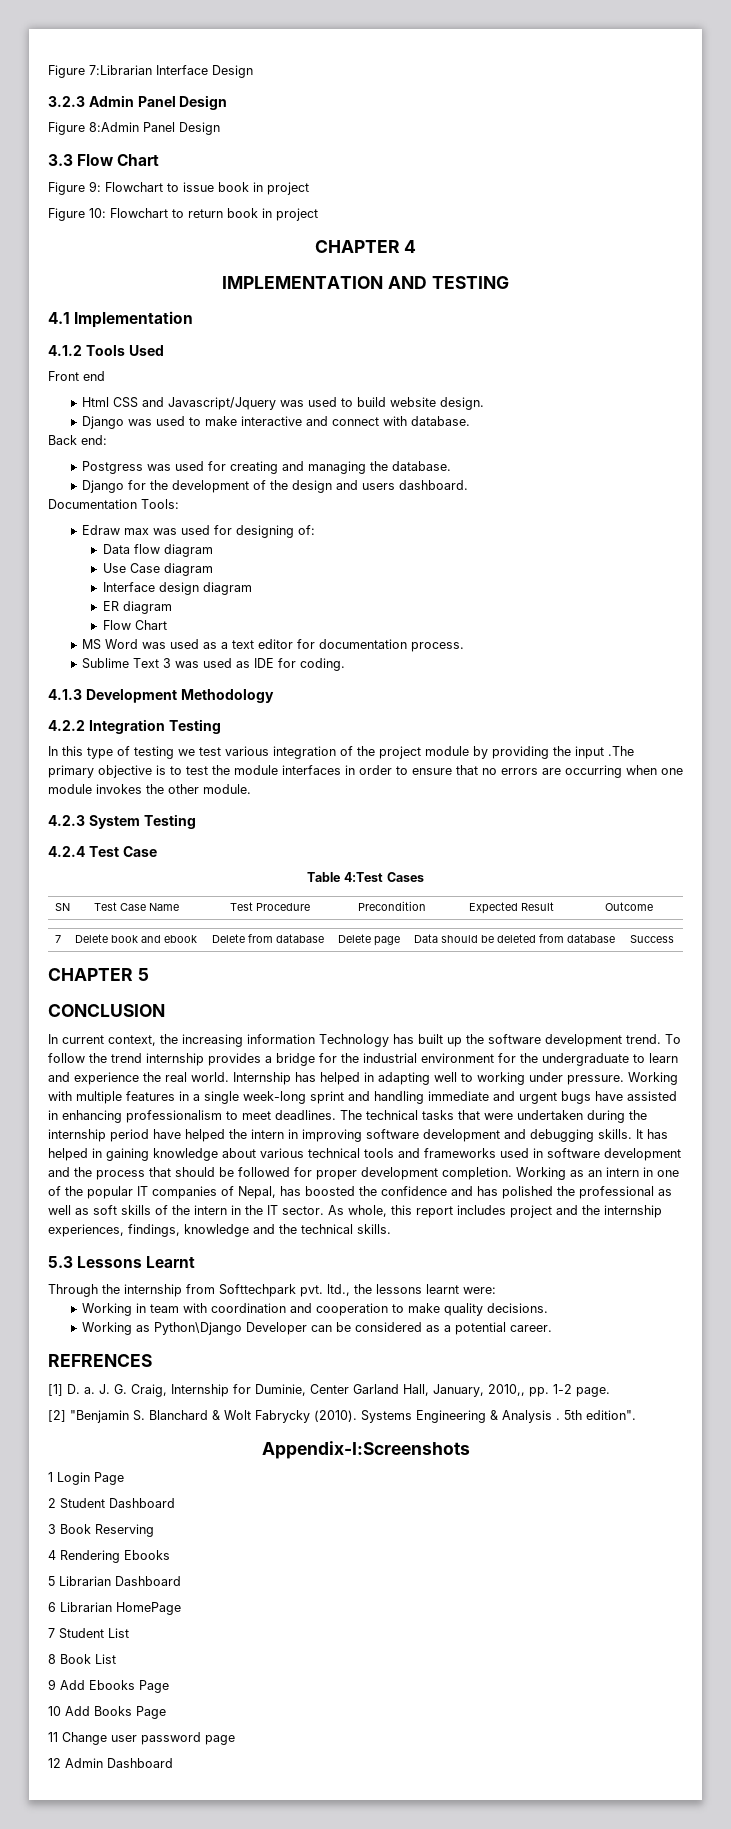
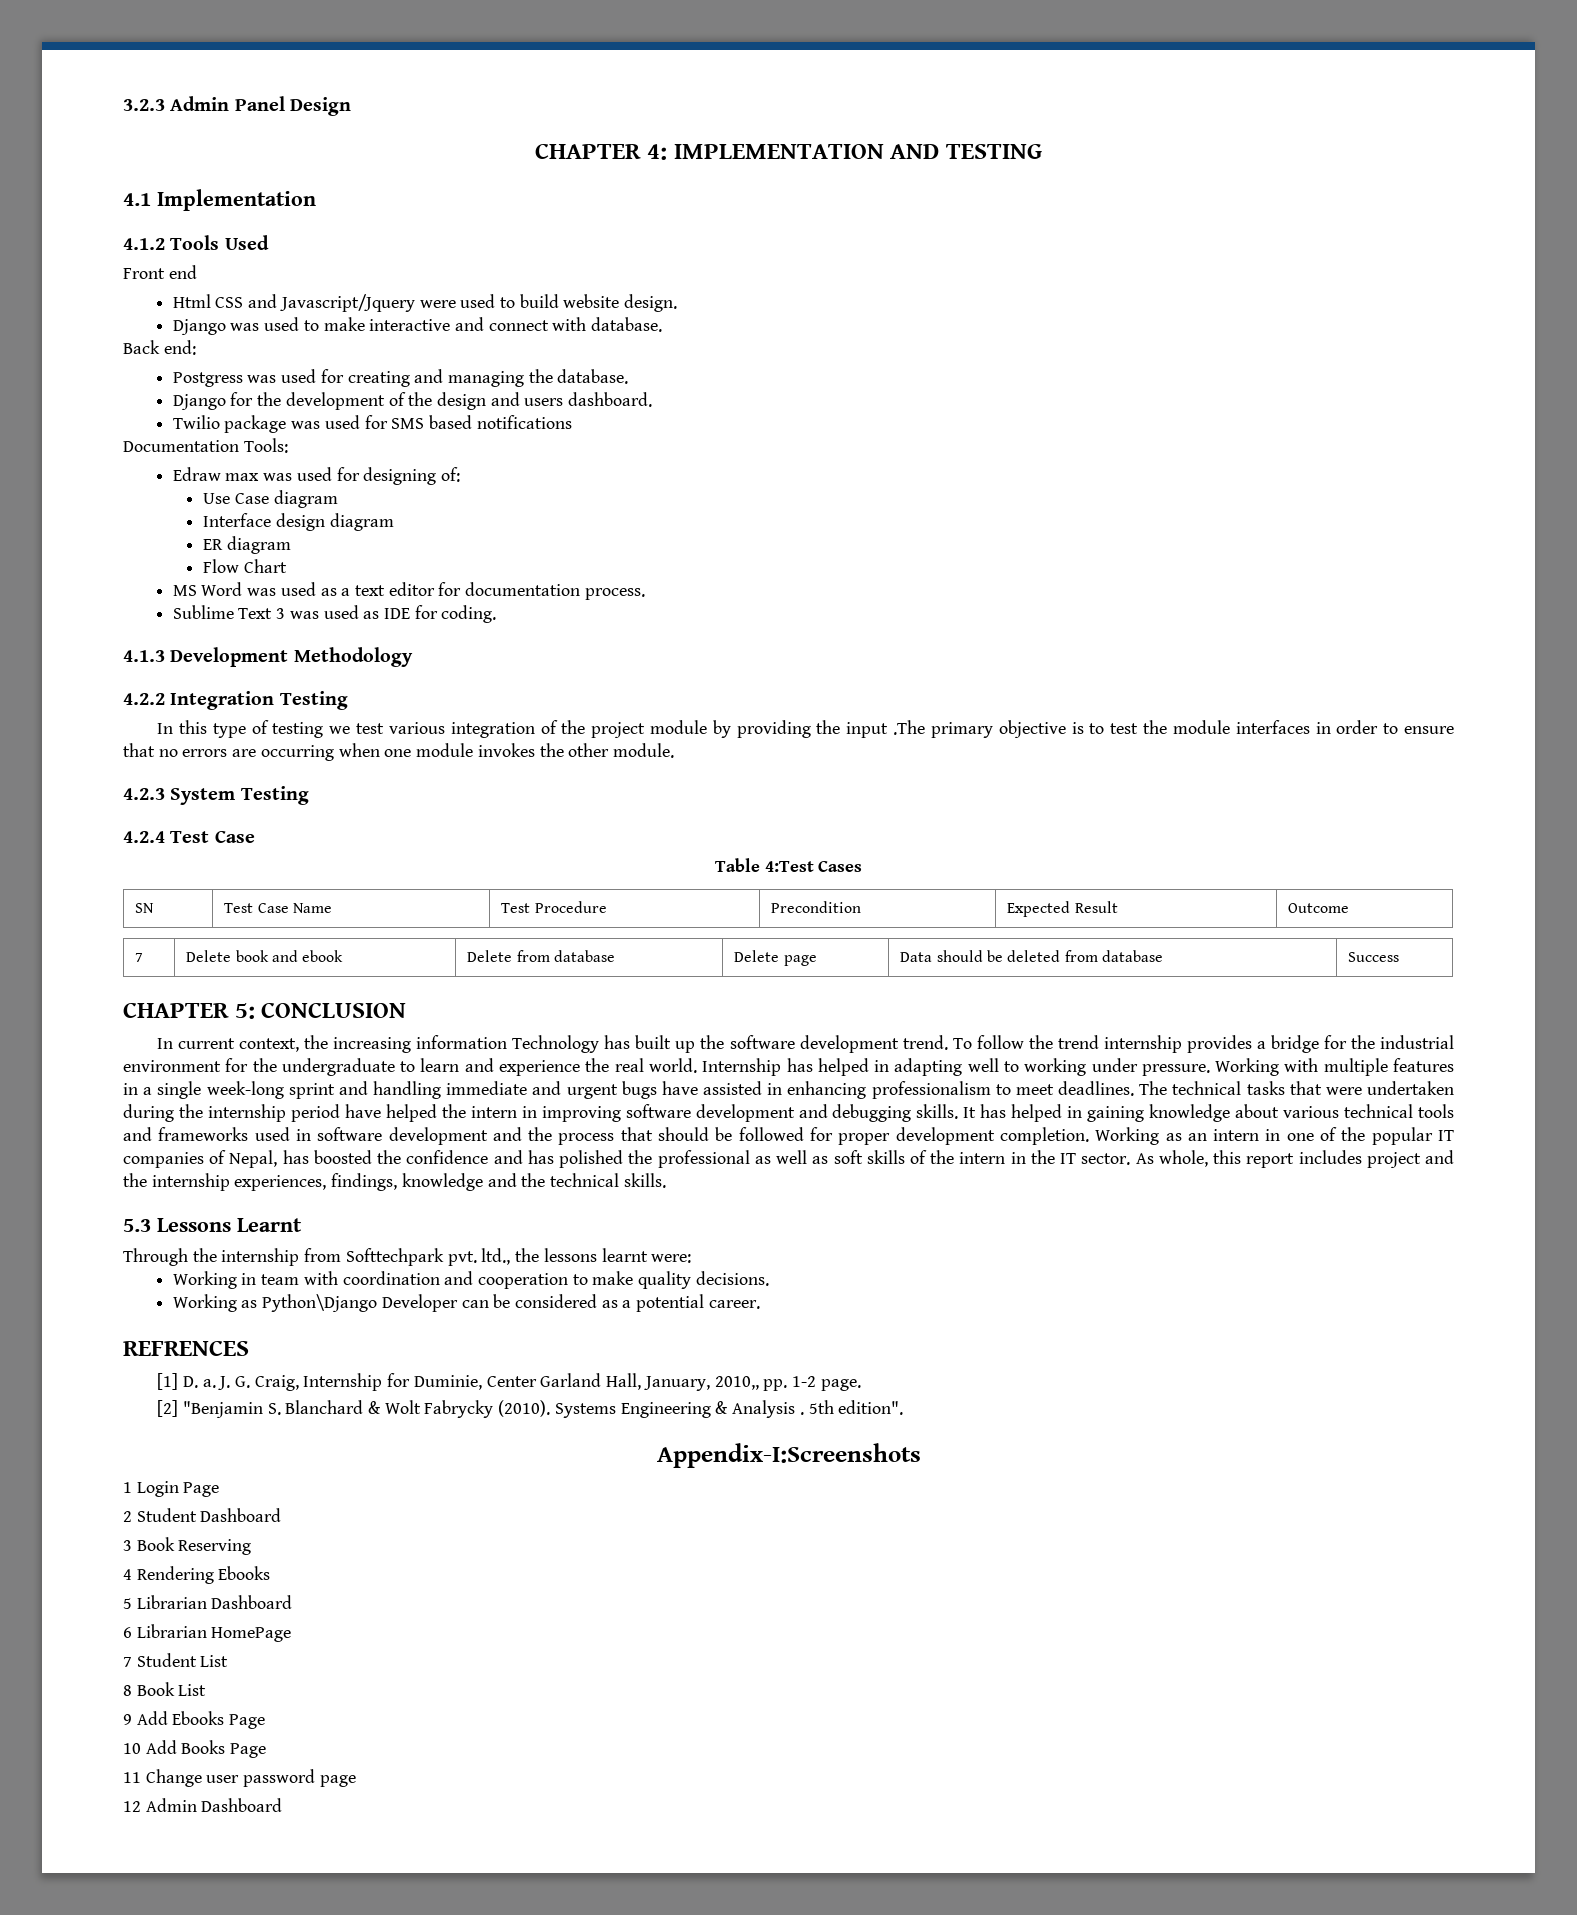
- Figure 7:Librarian Interface Design
- Figure 8:Admin Panel Design
- 3.3 Flow Chart
- Figure 9: Flowchart to issue book in project
- Figure 10: Flowchart to return book in project
- CHAPTER 4
- IMPLEMENTATION AND TESTING
+ CHAPTER 4: IMPLEMENTATION AND TESTING
- Html CSS and Javascript/Jquery was used to build website design.
+ Html CSS and Javascript/Jquery were used to build website design.
+ Twilio package was used for SMS based notifications
- Data flow diagram
- CHAPTER 5
- CONCLUSION
+ CHAPTER 5: CONCLUSION

